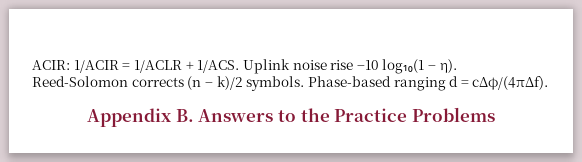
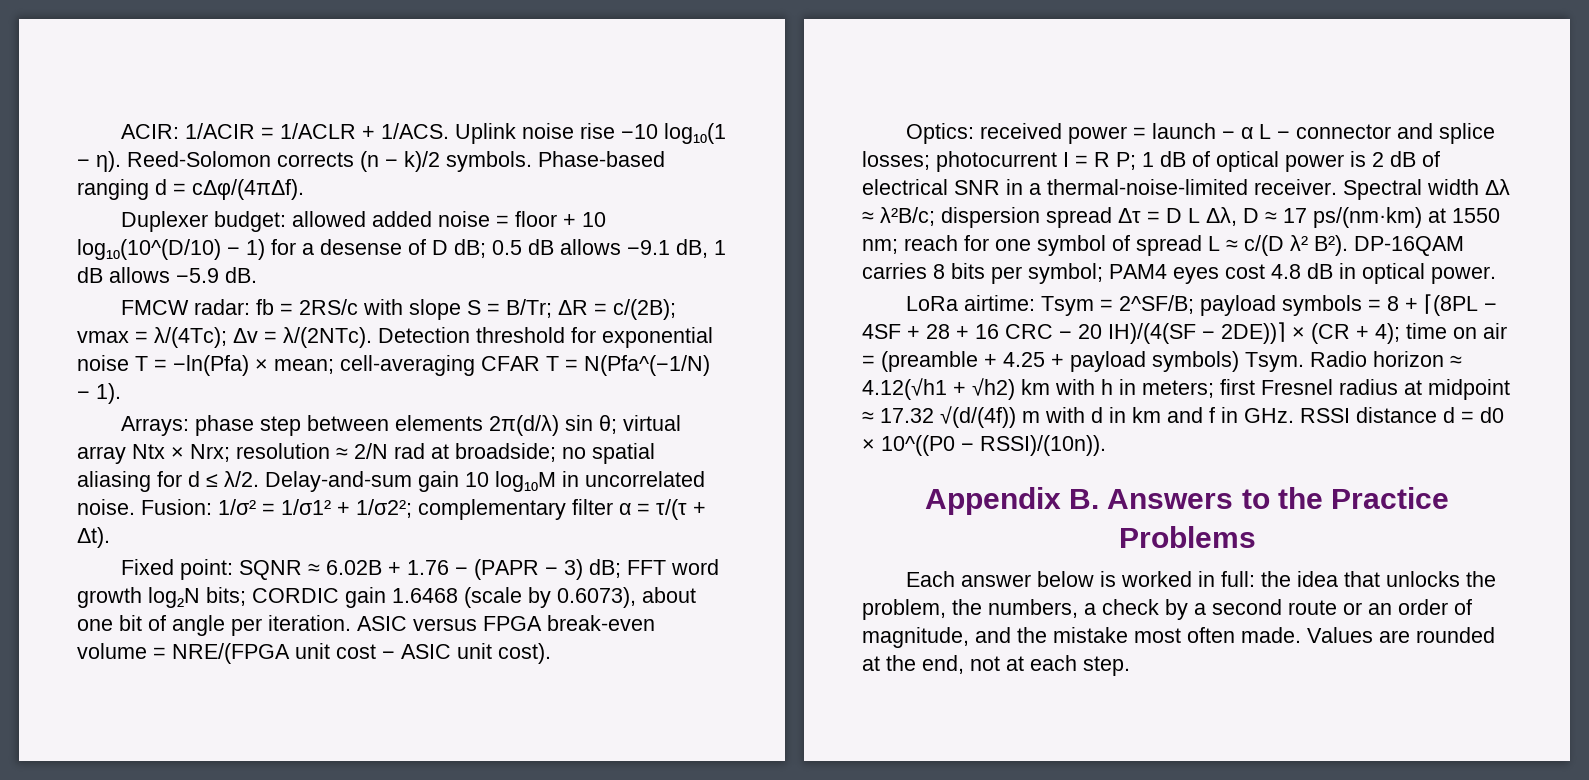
+ Duplexer budget: allowed added noise = floor + 10 log₁₀(10^(D/10) − 1) for a desense of D dB; 0.5 dB allows −9.1 dB, 1 dB allows −5.9 dB.
+ FMCW radar: fb = 2RS/c with slope S = B/Tr; ΔR = c/(2B); vmax = λ/(4Tc); Δv = λ/(2NTc). Detection threshold for exponential noise T = −ln(Pfa) × mean; cell-averaging CFAR T = N(Pfa^(−1/N) − 1).
+ Arrays: phase step between elements 2π(d/λ) sin θ; virtual array Ntx × Nrx; resolution ≈ 2/N rad at broadside; no spatial aliasing for d ≤ λ/2. Delay-and-sum gain 10 log₁₀M in uncorrelated noise. Fusion: 1/σ² = 1/σ1² + 1/σ2²; complementary filter α = τ/(τ + Δt).
+ Fixed point: SQNR ≈ 6.02B + 1.76 − (PAPR − 3) dB; FFT word growth log₂N bits; CORDIC gain 1.6468 (scale by 0.6073), about one bit of angle per iteration. ASIC versus FPGA break-even volume = NRE/(FPGA unit cost − ASIC unit cost).
+ Optics: received power = launch − α L − connector and splice losses; photocurrent I = R P; 1 dB of optical power is 2 dB of electrical SNR in a thermal-noise-limited receiver. Spectral width Δλ ≈ λ²B/c; dispersion spread Δτ = D L Δλ, D ≈ 17 ps/(nm·km) at 1550 nm; reach for one symbol of spread L ≈ c/(D λ² B²). DP-16QAM carries 8 bits per symbol; PAM4 eyes cost 4.8 dB in optical power.
+ LoRa airtime: Tsym = 2^SF/B; payload symbols = 8 + ⌈(8PL − 4SF + 28 + 16 CRC − 20 IH)/(4(SF − 2DE))⌉ × (CR + 4); time on air = (preamble + 4.25 + payload symbols) Tsym. Radio horizon ≈ 4.12(√h1 + √h2) km with h in meters; first Fresnel radius at midpoint ≈ 17.32 √(d/(4f)) m with d in km and f in GHz. RSSI distance d = d0 × 10^((P0 − RSSI)/(10n)).
+ Each answer below is worked in full: the idea that unlocks the problem, the numbers, a check by a second route or an order of magnitude, and the mistake most often made. Values are rounded at the end, not at each step.

